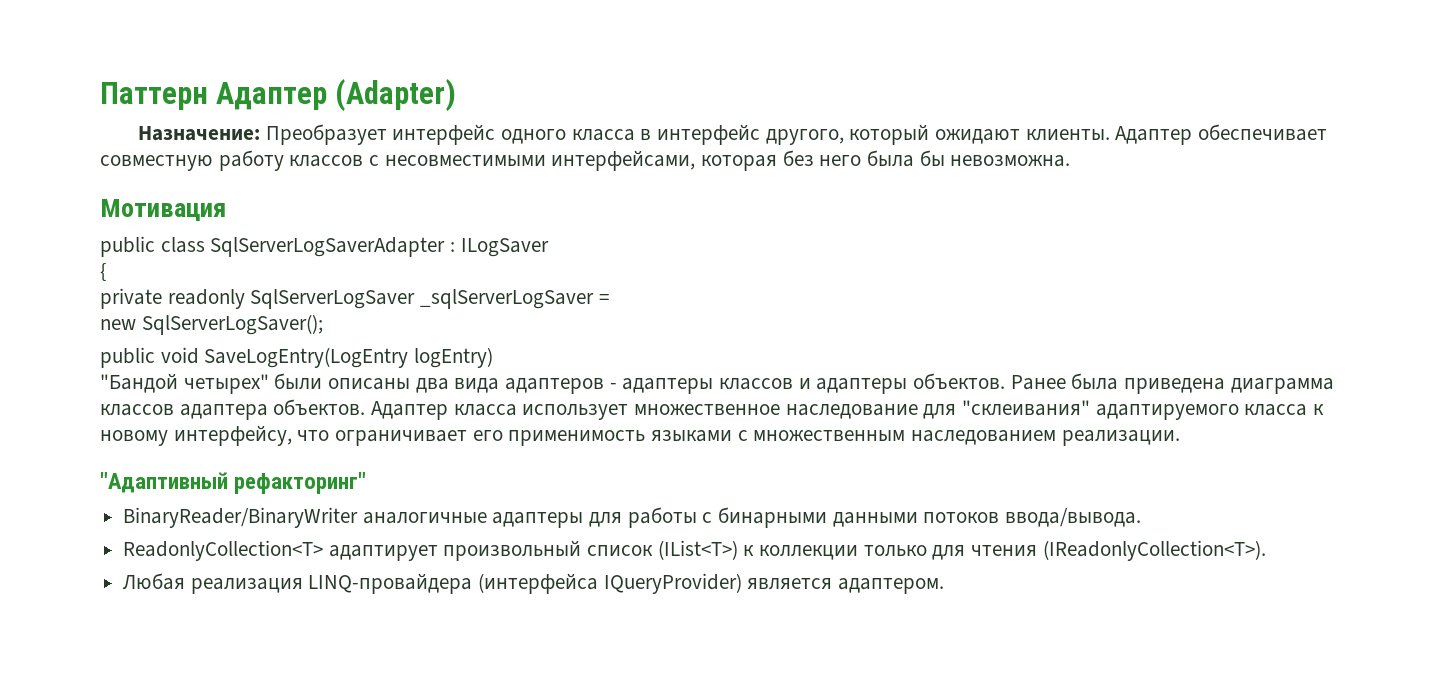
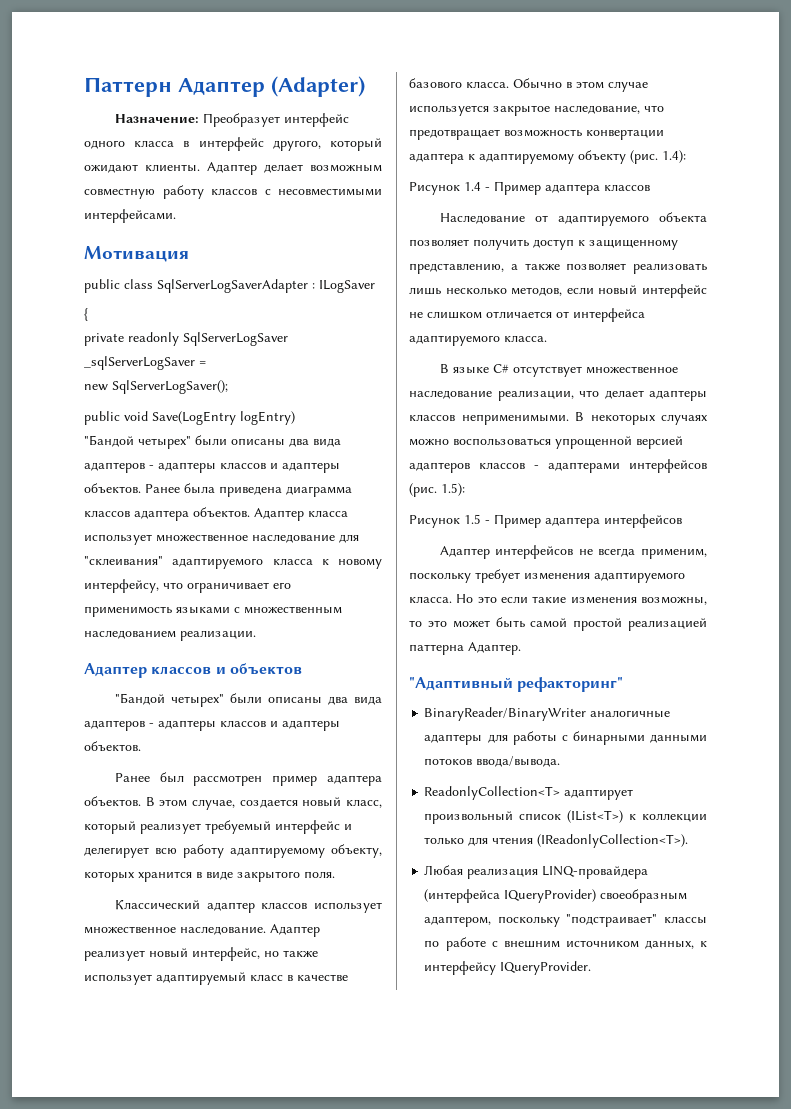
- Адаптер обеспечивает совместную работу классов с несовместимыми интерфейсами, которая без него была бы невозможна.
+ Адаптер делает возможным совместную работу классов с несовместимыми интерфейсами.
- public void SaveLogEntry(LogEntry logEntry)
+ public void Save(LogEntry logEntry)
+ Адаптер классов и объектов
+ "Бандой четырех" были описаны два вида адаптеров - адаптеры классов и адаптеры объектов.
+ Ранее был рассмотрен пример адаптера объектов. В этом случае, создается новый класс, который реализует требуемый интерфейс и делегирует всю работу адаптируемому объекту, которых хранится в виде закрытого поля.
+ Классический адаптер классов использует множественное наследование. Адаптер реализует новый интерфейс, но также использует адаптируемый класс в качестве базового класса. Обычно в этом случае используется закрытое наследование, что предотвращает возможность конвертации адаптера к адаптируемому объекту (рис. 1.4):
+ Рисунок 1.4 - Пример адаптера классов
+ Наследование от адаптируемого объекта позволяет получить доступ к защищенному представлению, а также позволяет реализовать лишь несколько методов, если новый интерфейс не слишком отличается от интерфейса адаптируемого класса.
+ В языке C# отсутствует множественное наследование реализации, что делает адаптеры классов неприменимыми. В некоторых случаях можно воспользоваться упрощенной версией адаптеров классов - адаптерами интерфейсов (рис. 1.5):
+ Рисунок 1.5 - Пример адаптера интерфейсов
+ Адаптер интерфейсов не всегда применим, поскольку требует изменения адаптируемого класса. Но это если такие изменения возможны, то это может быть самой простой реализацией паттерна Адаптер.
- Любая реализация LINQ-провайдера (интерфейса IQueryProvider) является адаптером.
+ Любая реализация LINQ-провайдера (интерфейса IQueryProvider) своеобразным адаптером, поскольку "подстраивает" классы по работе с внешним источником данных, к интерфейсу IQueryProvider.

